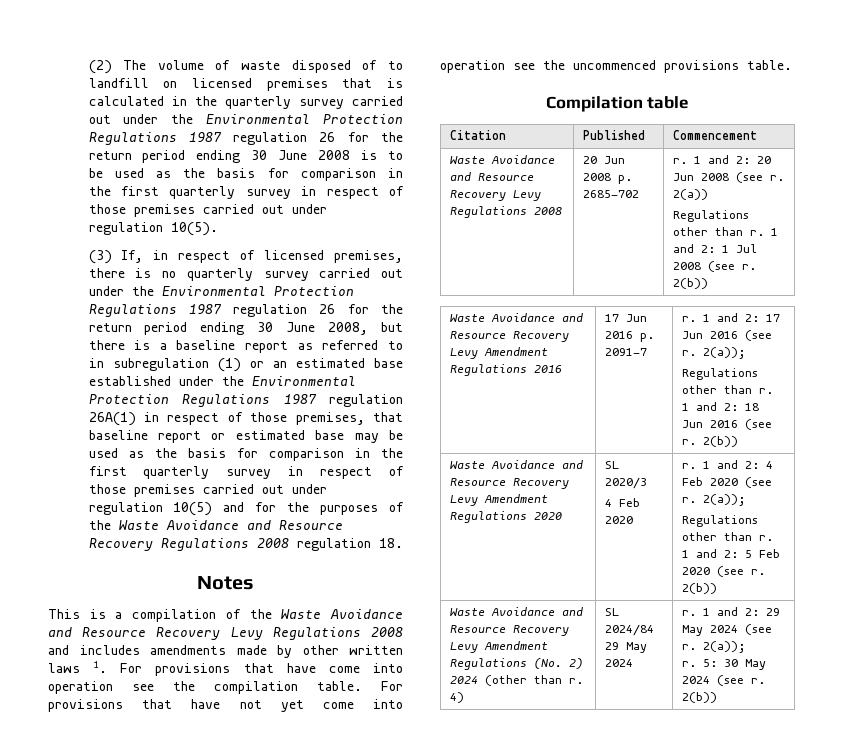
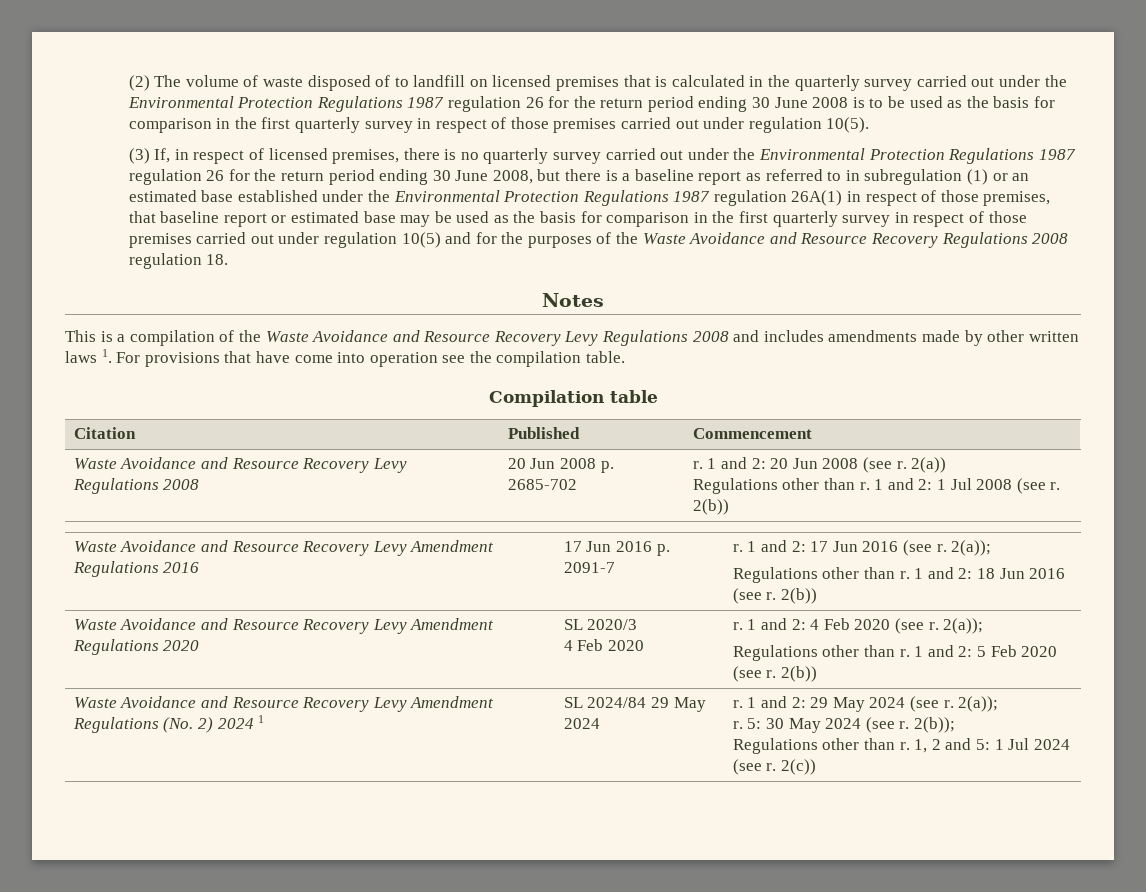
- For provisions that have not yet come into operation see the uncommenced provisions table.
- Waste Avoidance and Resource Recovery Levy Amendment Regulations (No. 2) 2024 (other than r. 4)
+ Waste Avoidance and Resource Recovery Levy Amendment Regulations (No. 2) 2024 1
- 5: 30 May 2024 (see r. 2(b))
+ 5: 30 May 2024 (see r. 2(b));
+ Regulations other than r. 1, 2 and 5: 1 Jul 2024 (see r. 2(c))

